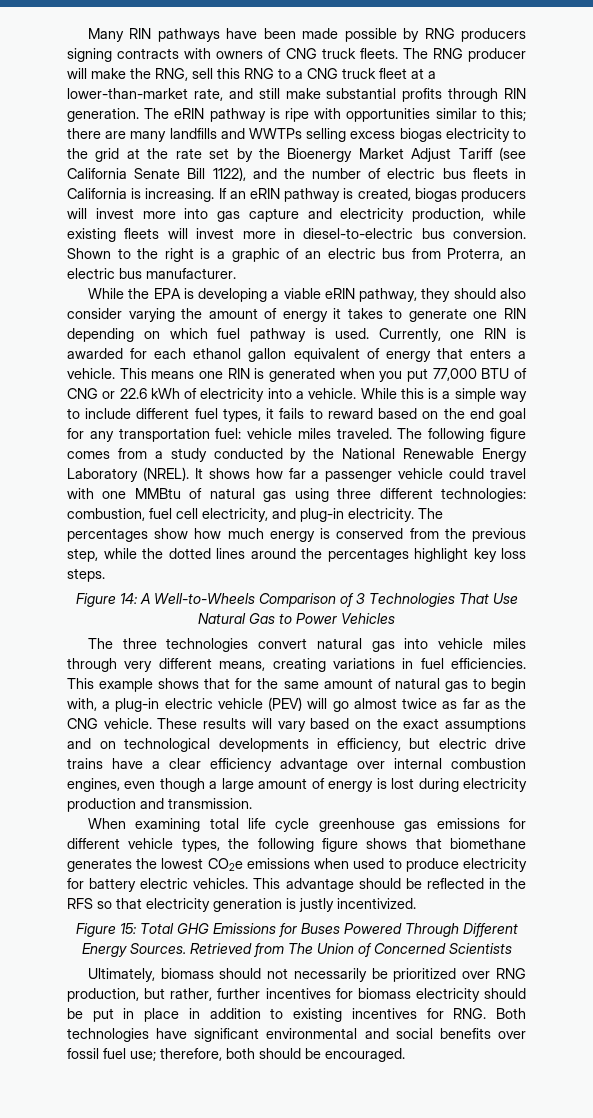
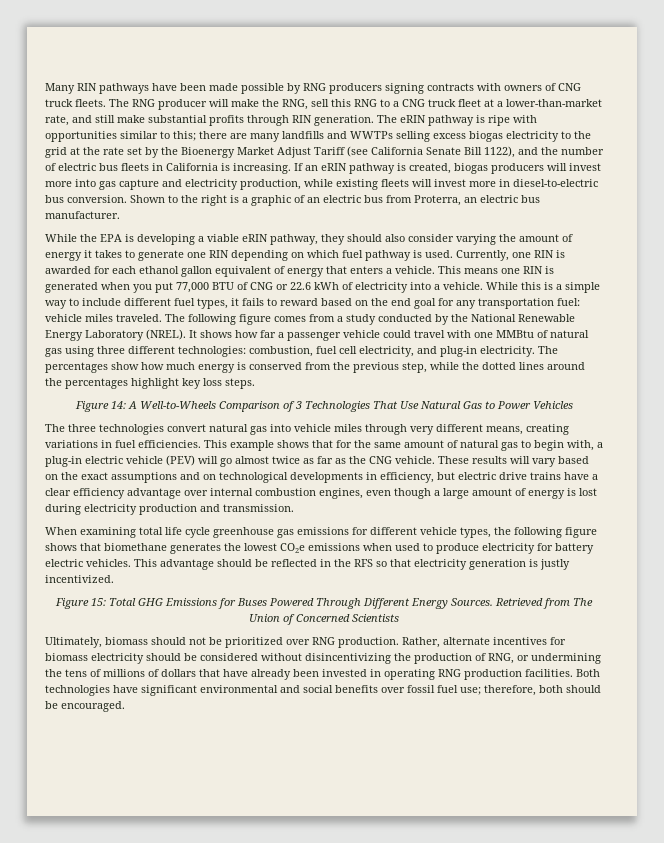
- Ultimately, biomass should not necessarily be prioritized over RNG production, but rather, further incentives for biomass electricity should be put in place in addition to existing incentives for RNG. Both technologies have significant environmental and social benefits over fossil fuel use; therefore, both should be encouraged.
+ Ultimately, biomass should not be prioritized over RNG production. Rather, alternate incentives for biomass electricity should be considered without disincentivizing the production of RNG, or undermining the tens of millions of dollars that have already been invested in operating RNG production facilities. Both technologies have significant environmental and social benefits over fossil fuel use; therefore, both should be encouraged.

